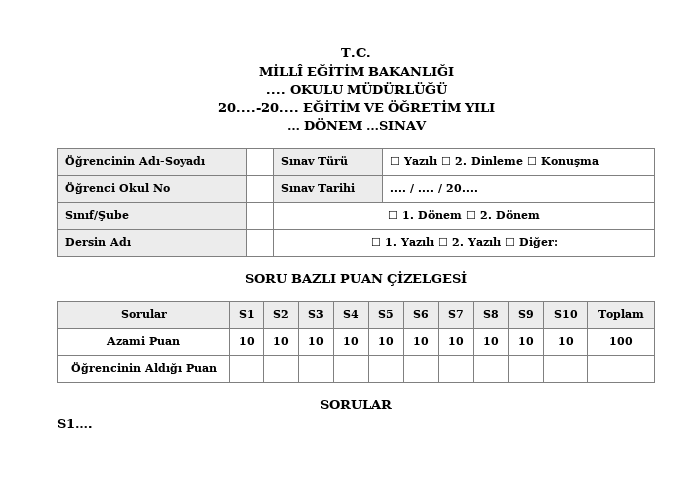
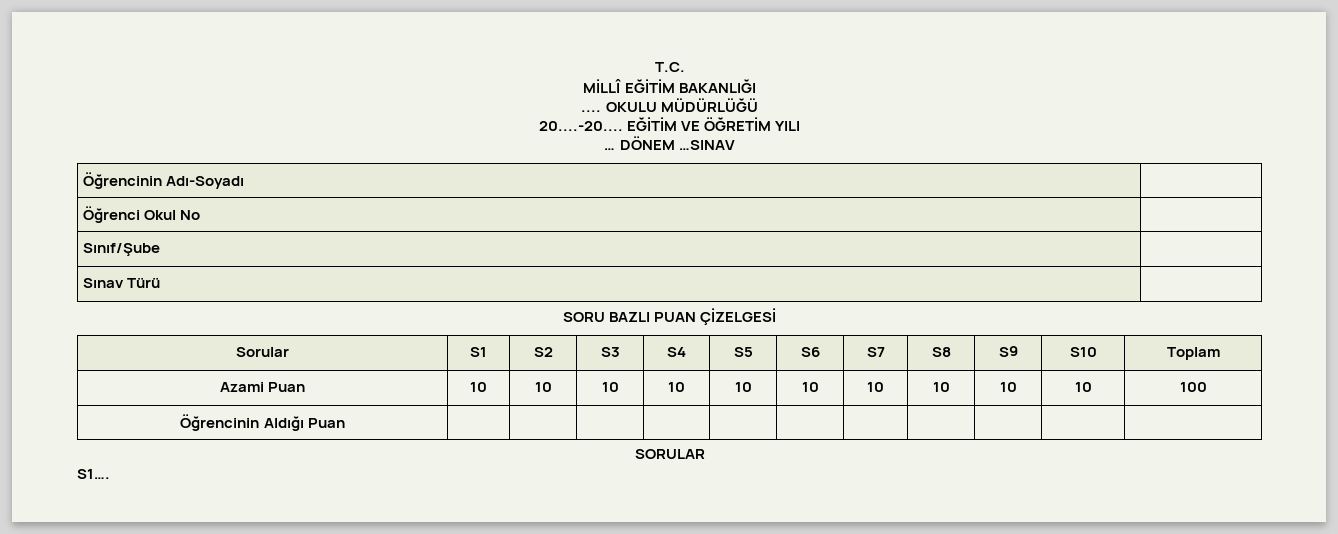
- Öğrencinin Adı-Soyadı | | Sınav Türü | ☐ Yazılı ☐ 2. Dinleme ☐ Konuşma
- Öğrenci Okul No | | Sınav Tarihi | .... / .... / 20....
- Sınıf/Şube | | ☐ 1. Dönem ☐ 2. Dönem
- Dersin Adı | | ☐ 1. Yazılı ☐ 2. Yazılı ☐ Diğer:
+ Öğrencinin Adı-Soyadı |
+ Öğrenci Okul No |
+ Sınıf/Şube |
+ Sınav Türü |

